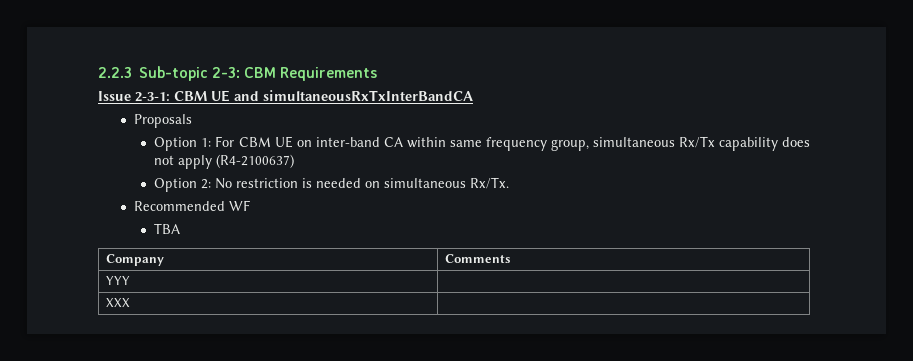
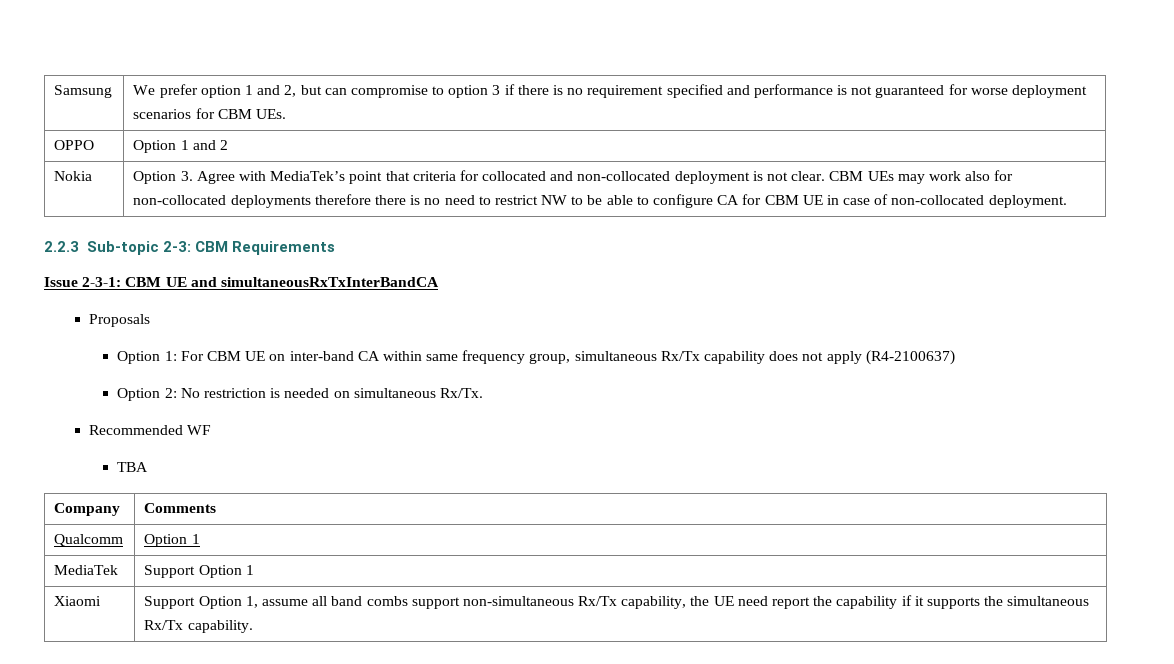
+ Samsung | We prefer option 1 and 2, but can compromise to option 3 if there is no requirement specified and performance is not guaranteed for worse deployment scenarios for CBM UEs.
+ OPPO | Option 1 and 2
+ Nokia | Option 3. Agree with MediaTek’s point that criteria for collocated and non-collocated deployment is not clear. CBM UEs may work also for non-collocated deployments therefore there is no need to restrict NW to be able to configure CA for CBM UE in case of non-collocated deployment.
- YYY |
- XXX |
+ Qualcomm | Option 1
+ MediaTek | Support Option 1
+ Xiaomi | Support Option 1, assume all band combs support non-simultaneous Rx/Tx capability, the UE need report the capability if it supports the simultaneous Rx/Tx capability.

